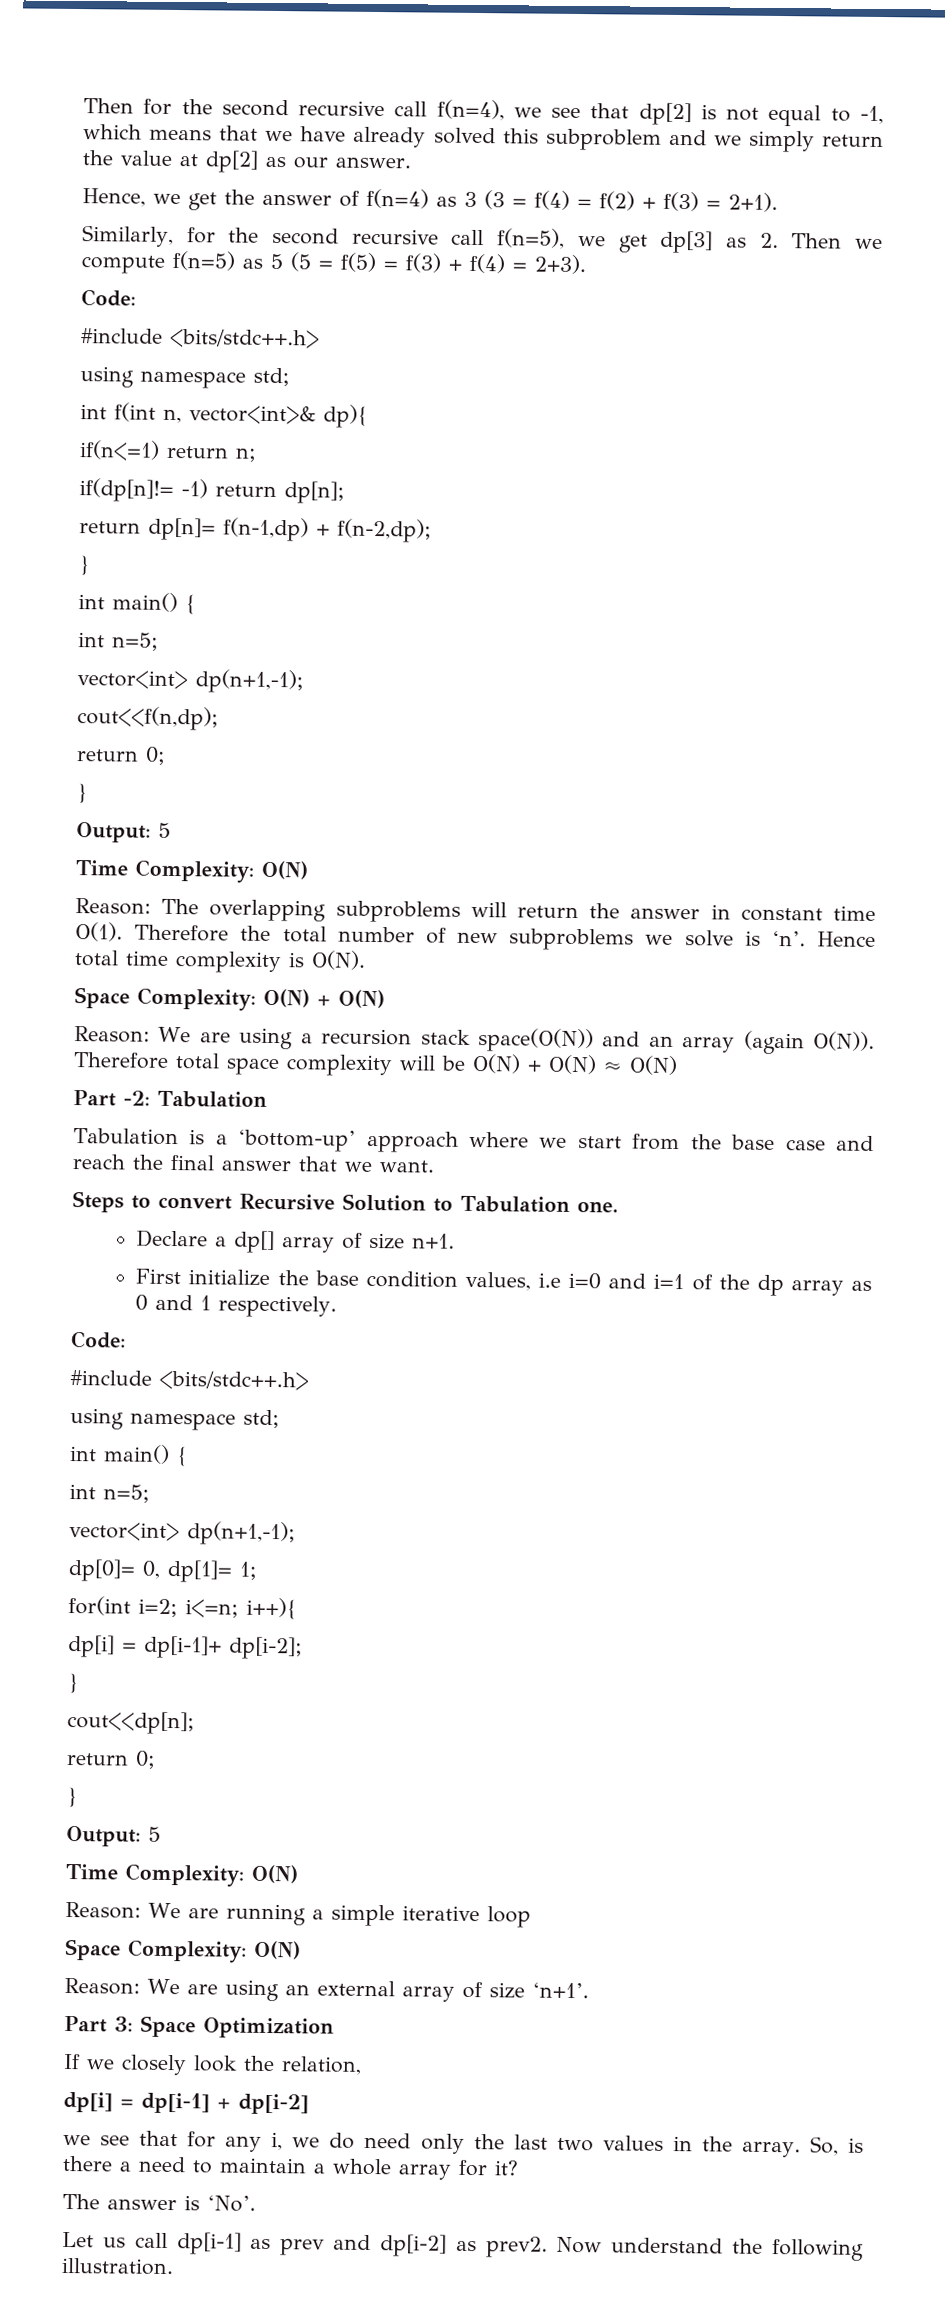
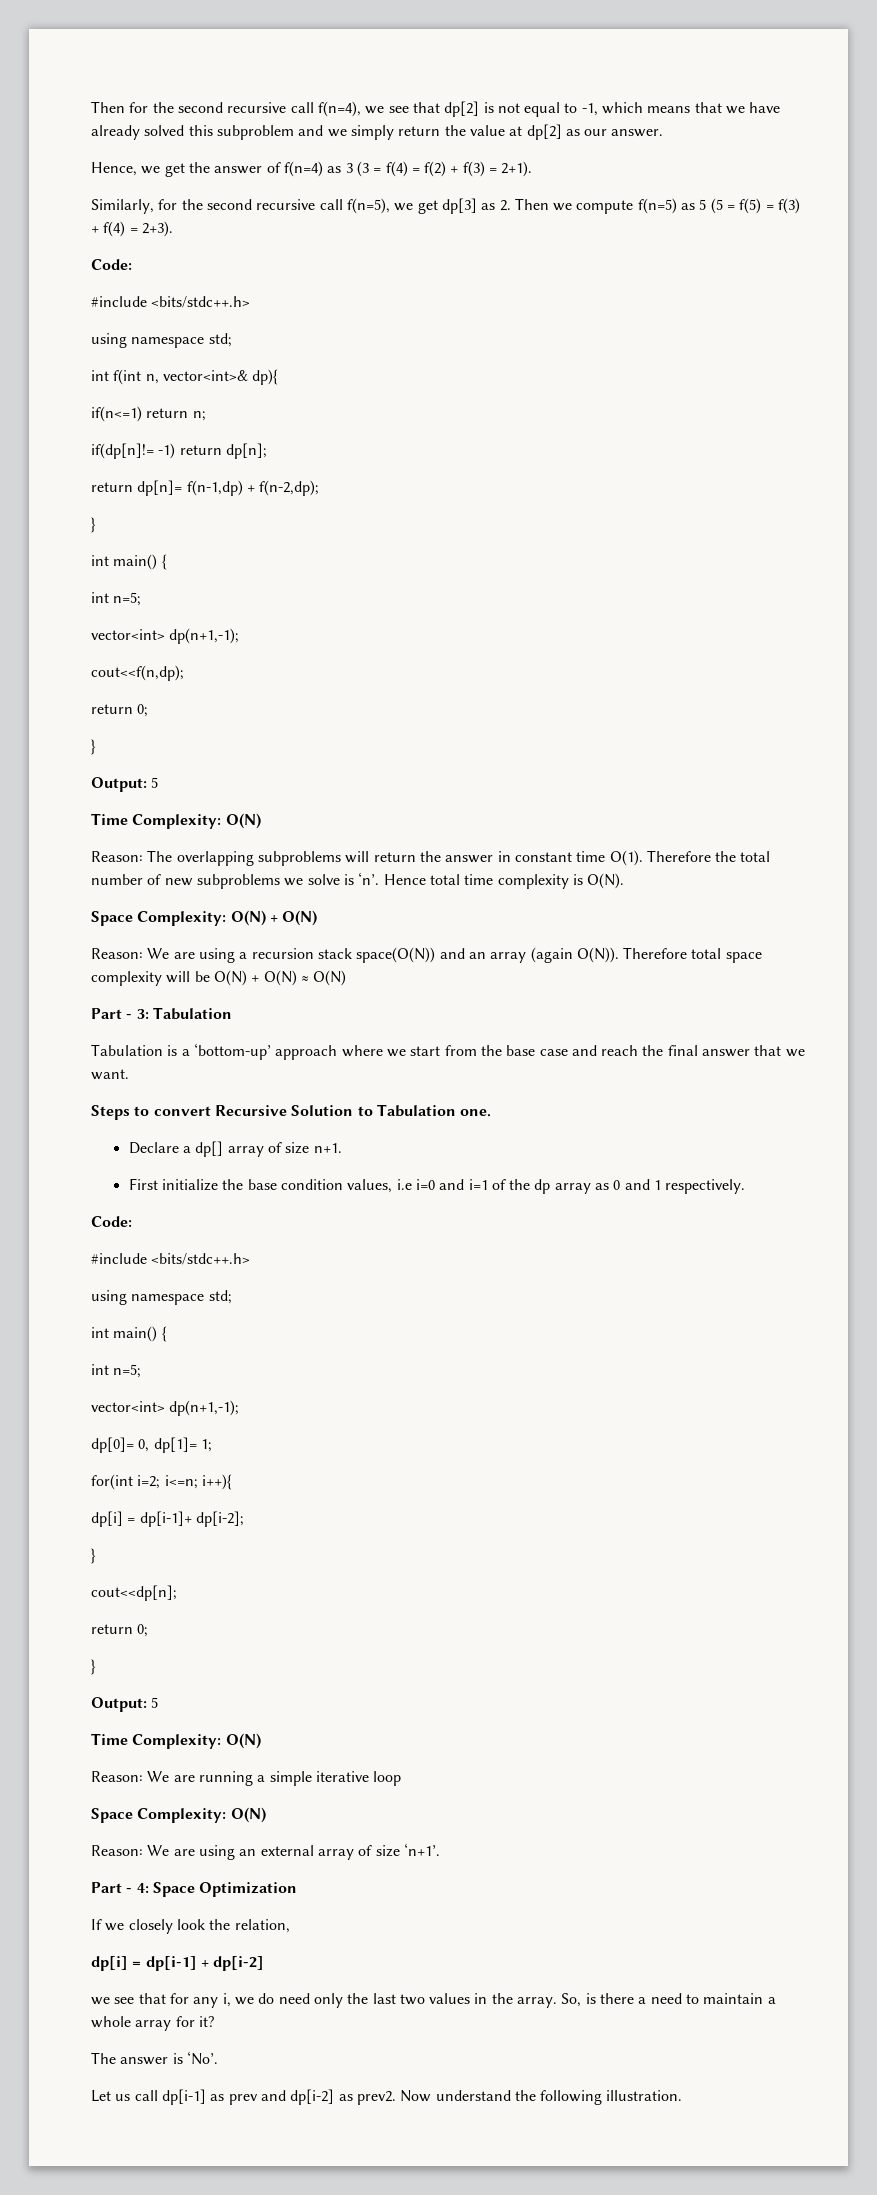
- Part -2: Tabulation
+ Part - 3: Tabulation
- Part 3: Space Optimization
+ Part - 4: Space Optimization

